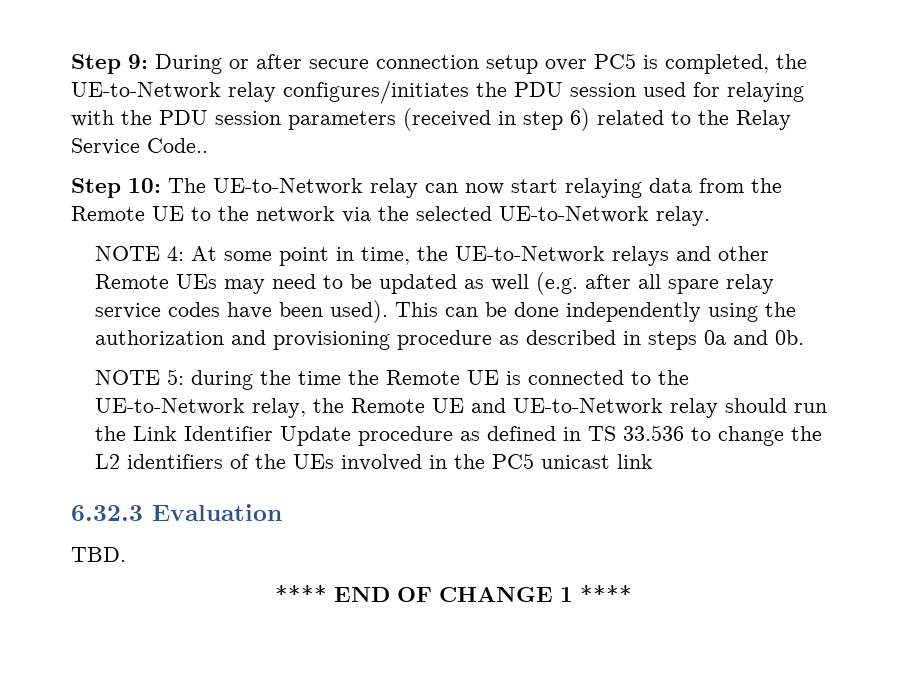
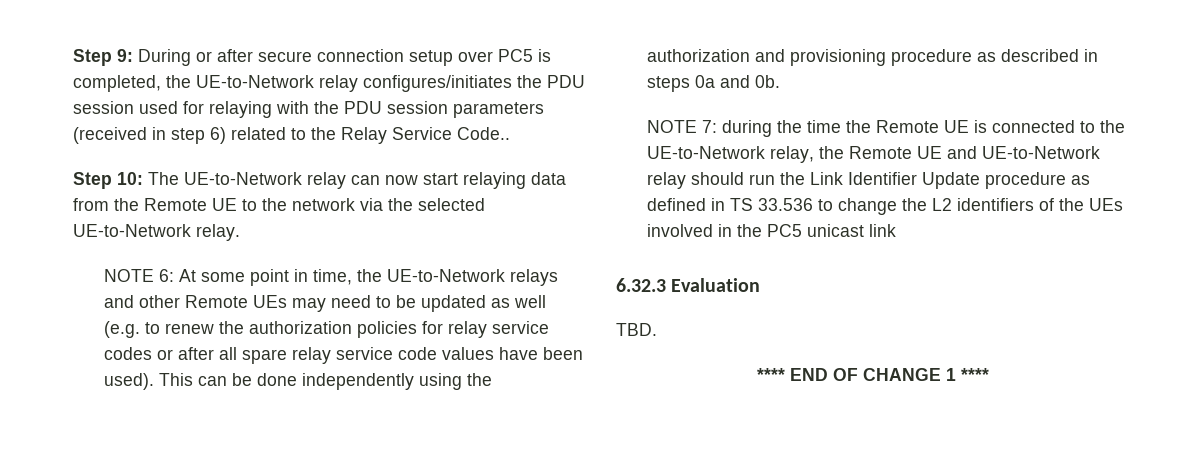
- NOTE 4: At some point in time, the UE-to-Network relays and other Remote UEs may need to be updated as well (e.g. after all spare relay service codes have been used).
+ NOTE 6: At some point in time, the UE-to-Network relays and other Remote UEs may need to be updated as well (e.g. to renew the authorization policies for relay service codes or after all spare relay service code values have been used).
- NOTE 5: during the time the Remote UE is connected to the UE-to-Network relay, the Remote UE and UE-to-Network relay should run the Link Identifier Update procedure as defined in TS 33.536 to change the L2 identifiers of the UEs involved in the PC5 unicast link
+ NOTE 7: during the time the Remote UE is connected to the UE-to-Network relay, the Remote UE and UE-to-Network relay should run the Link Identifier Update procedure as defined in TS 33.536 to change the L2 identifiers of the UEs involved in the PC5 unicast link

